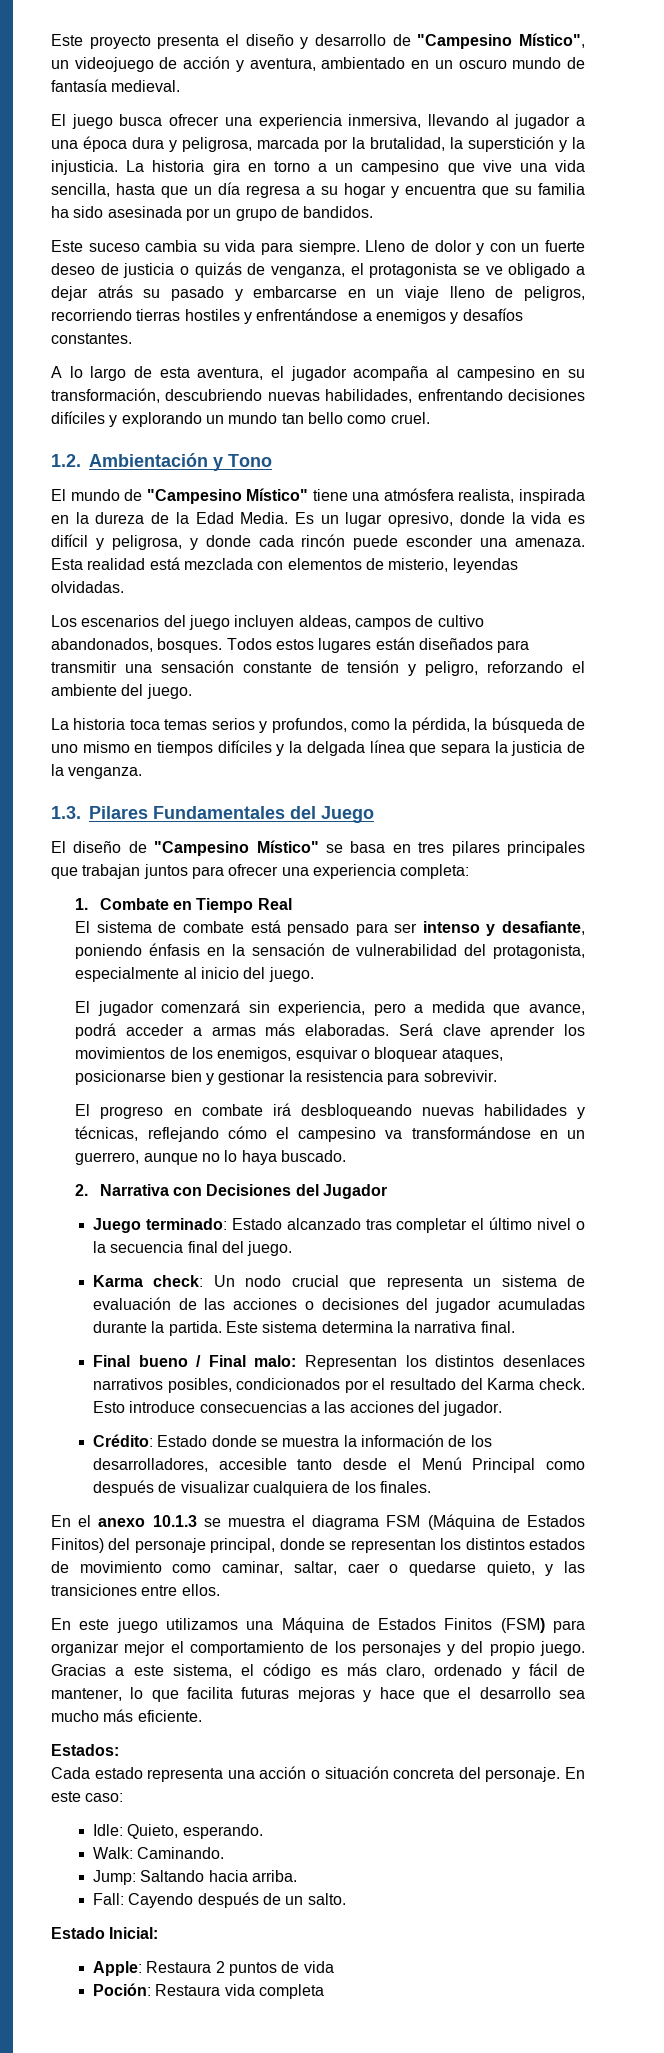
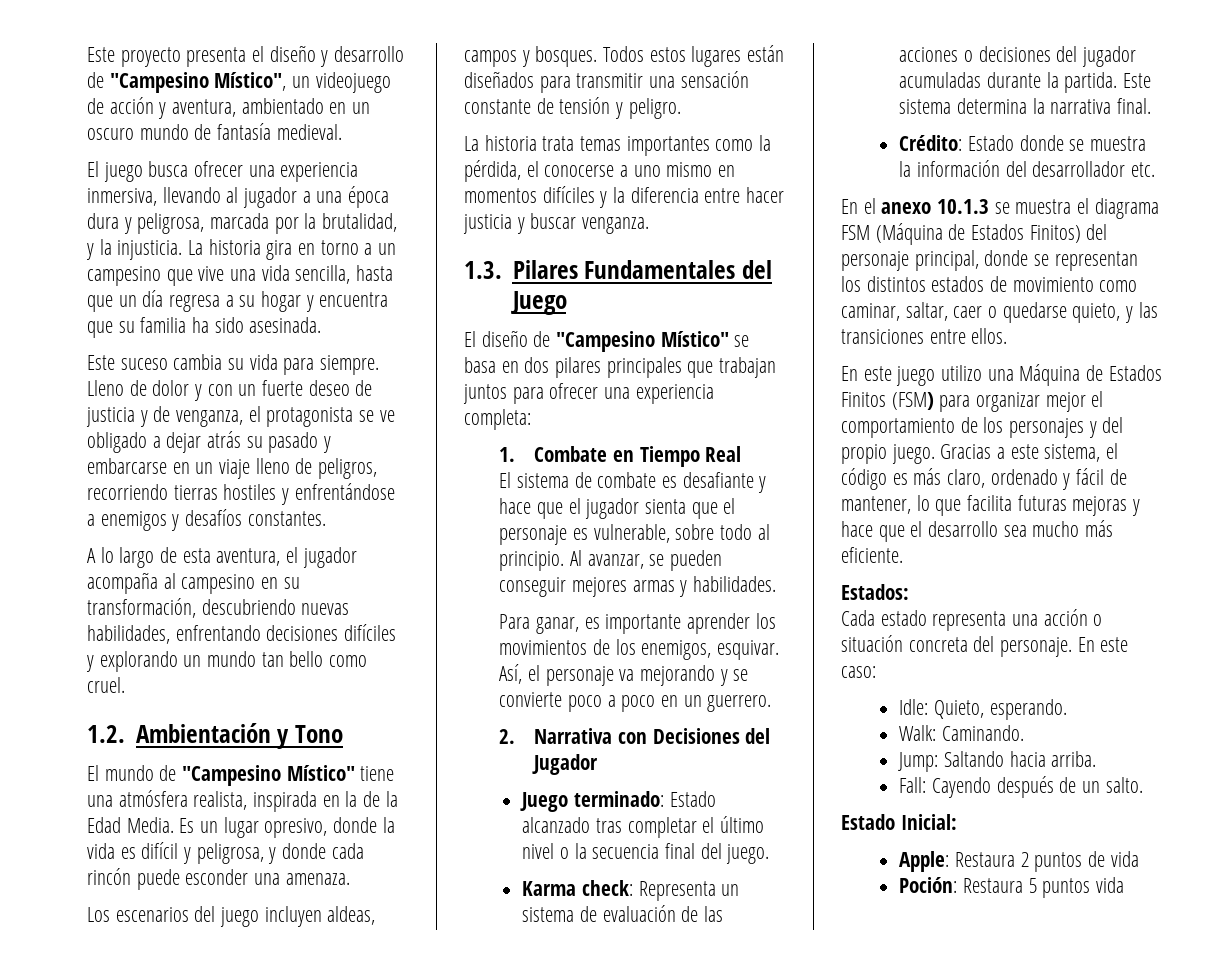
- El juego busca ofrecer una experiencia inmersiva, llevando al jugador a una época dura y peligrosa, marcada por la brutalidad, la superstición y la injusticia.
+ El juego busca ofrecer una experiencia inmersiva, llevando al jugador a una época dura y peligrosa, marcada por la brutalidad, y la injusticia.
- La historia gira en torno a un campesino que vive una vida sencilla, hasta que un día regresa a su hogar y encuentra que su familia ha sido asesinada por un grupo de bandidos.
+ La historia gira en torno a un campesino que vive una vida sencilla, hasta que un día regresa a su hogar y encuentra que su familia ha sido asesinada.
- Lleno de dolor y con un fuerte deseo de justicia o quizás de venganza, el protagonista se ve obligado a dejar atrás su pasado y embarcarse en un viaje lleno de peligros, recorriendo tierras hostiles y enfrentándose a enemigos y desafíos constantes.
+ Lleno de dolor y con un fuerte deseo de justicia y de venganza, el protagonista se ve obligado a dejar atrás su pasado y embarcarse en un viaje lleno de peligros, recorriendo tierras hostiles y enfrentándose a enemigos y desafíos constantes.
- El mundo de "Campesino Místico" tiene una atmósfera realista, inspirada en la dureza de la Edad Media.
+ El mundo de "Campesino Místico" tiene una atmósfera realista, inspirada en la de la Edad Media.
- Esta realidad está mezclada con elementos de misterio, leyendas olvidadas.
- Los escenarios del juego incluyen aldeas, campos de cultivo abandonados, bosques.
+ Los escenarios del juego incluyen aldeas, campos y bosques.
- Todos estos lugares están diseñados para transmitir una sensación constante de tensión y peligro, reforzando el ambiente del juego.
- La historia toca temas serios y profundos, como la pérdida, la búsqueda de uno mismo en tiempos difíciles y la delgada línea que separa la justicia de la venganza.
+ Todos estos lugares están diseñados para transmitir una sensación constante de tensión y peligro.
+ La historia trata temas importantes como la pérdida, el conocerse a uno mismo en momentos difíciles y la diferencia entre hacer justicia y buscar venganza.
- El diseño de "Campesino Místico" se basa en tres pilares principales que trabajan juntos para ofrecer una experiencia completa:
+ El diseño de "Campesino Místico" se basa en dos pilares principales que trabajan juntos para ofrecer una experiencia completa:
- El sistema de combate está pensado para ser intenso y desafiante, poniendo énfasis en la sensación de vulnerabilidad del protagonista, especialmente al inicio del juego.
- El jugador comenzará sin experiencia, pero a medida que avance, podrá acceder a armas más elaboradas. Será clave aprender los movimientos de los enemigos, esquivar o bloquear ataques, posicionarse bien y gestionar la resistencia para sobrevivir.
- El progreso en combate irá desbloqueando nuevas habilidades y técnicas, reflejando cómo el campesino va transformándose en un guerrero, aunque no lo haya buscado.
+ El sistema de combate es desafiante y hace que el jugador sienta que el personaje es vulnerable, sobre todo al principio. Al avanzar, se pueden conseguir mejores armas y habilidades.
+ Para ganar, es importante aprender los movimientos de los enemigos, esquivar. Así, el personaje va mejorando y se convierte poco a poco en un guerrero.
- Karma check: Un nodo crucial que representa un sistema de evaluación de las acciones o decisiones del jugador acumuladas durante la partida.
+ Karma check: Representa un sistema de evaluación de las acciones o decisiones del jugador acumuladas durante la partida.
- Final bueno / Final malo: Representan los distintos desenlaces narrativos posibles, condicionados por el resultado del Karma check. Esto introduce consecuencias a las acciones del jugador.
- Crédito: Estado donde se muestra la información de los desarrolladores, accesible tanto desde el Menú Principal como después de visualizar cualquiera de los finales.
+ Crédito: Estado donde se muestra la información del desarrollador etc.
- En este juego utilizamos una Máquina de Estados Finitos (FSM) para organizar mejor el comportamiento de los personajes y del propio juego.
+ En este juego utilizo una Máquina de Estados Finitos (FSM) para organizar mejor el comportamiento de los personajes y del propio juego.
- Poción: Restaura vida completa
+ Poción: Restaura 5 puntos vida

